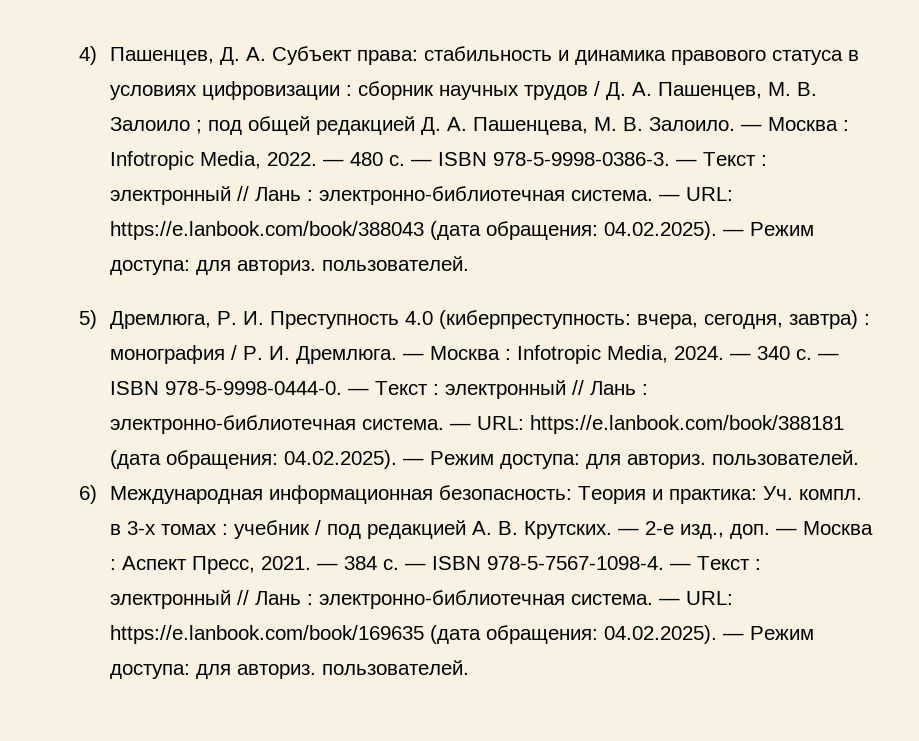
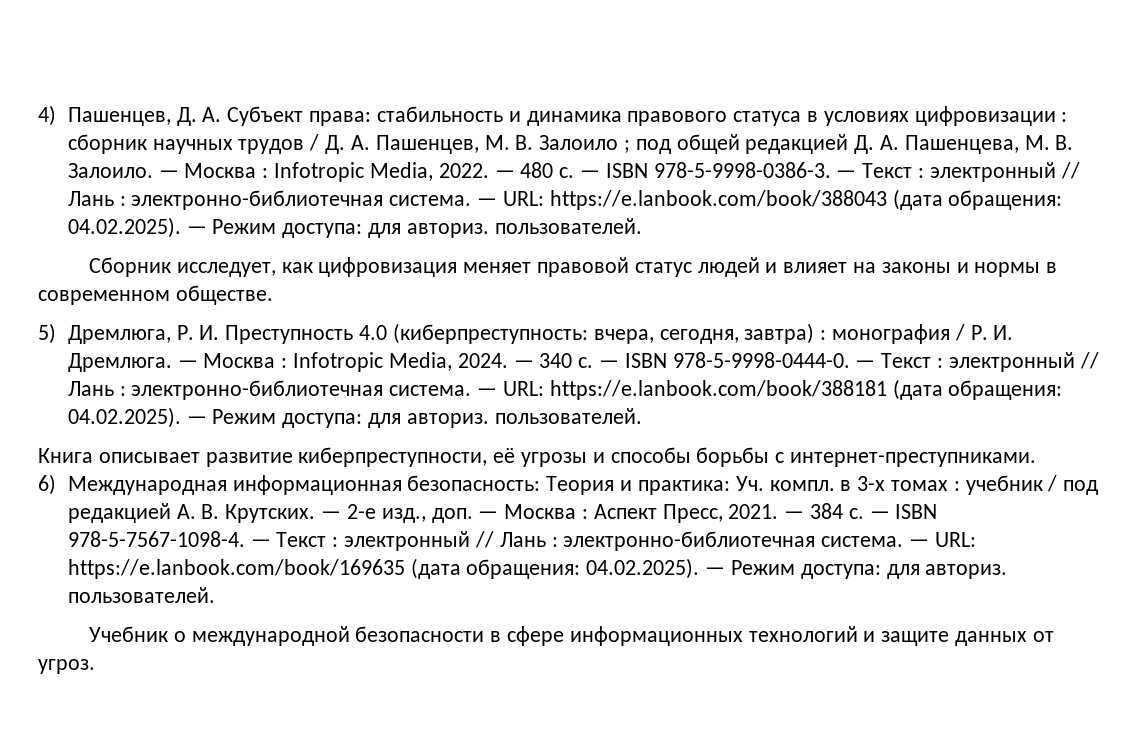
+ Сборник исследует, как цифровизация меняет правовой статус людей и влияет на законы и нормы в современном обществе.
+ Книга описывает развитие киберпреступности, её угрозы и способы борьбы с интернет-преступниками.
+ Учебник о международной безопасности в сфере информационных технологий и защите данных от угроз.

